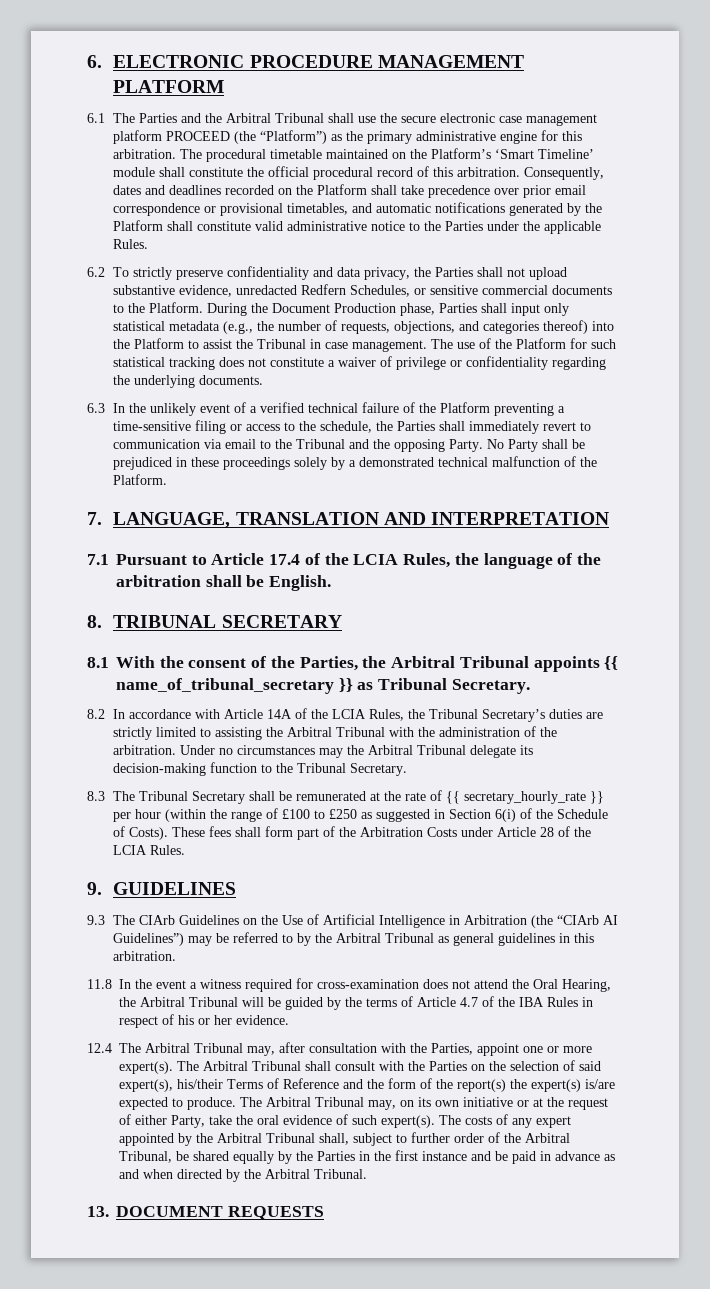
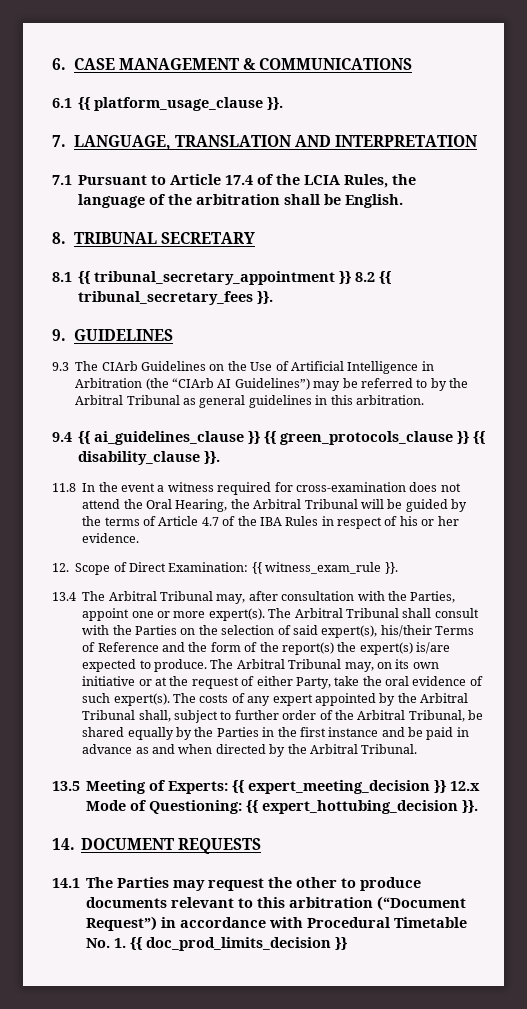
- 6. ELECTRONIC PROCEDURE MANAGEMENT PLATFORM
- 6.1 The Parties and the Arbitral Tribunal shall use the secure electronic case management platform PROCEED (the “Platform”) as the primary administrative engine for this arbitration. The procedural timetable maintained on the Platform’s ‘Smart Timeline’ module shall constitute the official procedural record of this arbitration. Consequently, dates and deadlines recorded on the Platform shall take precedence over prior email correspondence or provisional timetables, and automatic notifications generated by the Platform shall constitute valid administrative notice to the Parties under the applicable Rules.
- 6.2 To strictly preserve confidentiality and data privacy, the Parties shall not upload substantive evidence, unredacted Redfern Schedules, or sensitive commercial documents to the Platform. During the Document Production phase, Parties shall input only statistical metadata (e.g., the number of requests, objections, and categories thereof) into the Platform to assist the Tribunal in case management. The use of the Platform for such statistical tracking does not constitute a waiver of privilege or confidentiality regarding the underlying documents.
- 6.3 In the unlikely event of a verified technical failure of the Platform preventing a time-sensitive filing or access to the schedule, the Parties shall immediately revert to communication via email to the Tribunal and the opposing Party. No Party shall be prejudiced in these proceedings solely by a demonstrated technical malfunction of the Platform.
+ 6. CASE MANAGEMENT & COMMUNICATIONS
+ 6.1 {{ platform_usage_clause }}.
- 8.1 With the consent of the Parties, the Arbitral Tribunal appoints {{ name_of_tribunal_secretary }} as Tribunal Secretary.
- 8.2 In accordance with Article 14A of the LCIA Rules, the Tribunal Secretary’s duties are strictly limited to assisting the Arbitral Tribunal with the administration of the arbitration. Under no circumstances may the Arbitral Tribunal delegate its decision-making function to the Tribunal Secretary.
- 8.3 The Tribunal Secretary shall be remunerated at the rate of {{ secretary_hourly_rate }} per hour (within the range of £100 to £250 as suggested in Section 6(i) of the Schedule of Costs). These fees shall form part of the Arbitration Costs under Article 28 of the LCIA Rules.
+ 8.1 {{ tribunal_secretary_appointment }} 8.2 {{ tribunal_secretary_fees }}.
+ 9.4 {{ ai_guidelines_clause }} {{ green_protocols_clause }} {{ disability_clause }}.
- 12.4 The Arbitral Tribunal may, after consultation with the Parties, appoint one or more expert(s).
+ 12. Scope of Direct Examination: {{ witness_exam_rule }}.
+ 13.4 The Arbitral Tribunal may, after consultation with the Parties, appoint one or more expert(s).
- 13. DOCUMENT REQUESTS
+ 13.5 Meeting of Experts: {{ expert_meeting_decision }} 12.x Mode of Questioning: {{ expert_hottubing_decision }}.
+ 14. DOCUMENT REQUESTS
+ 14.1 The Parties may request the other to produce documents relevant to this arbitration (“Document Request”) in accordance with Procedural Timetable No. 1. {{ doc_prod_limits_decision }}

